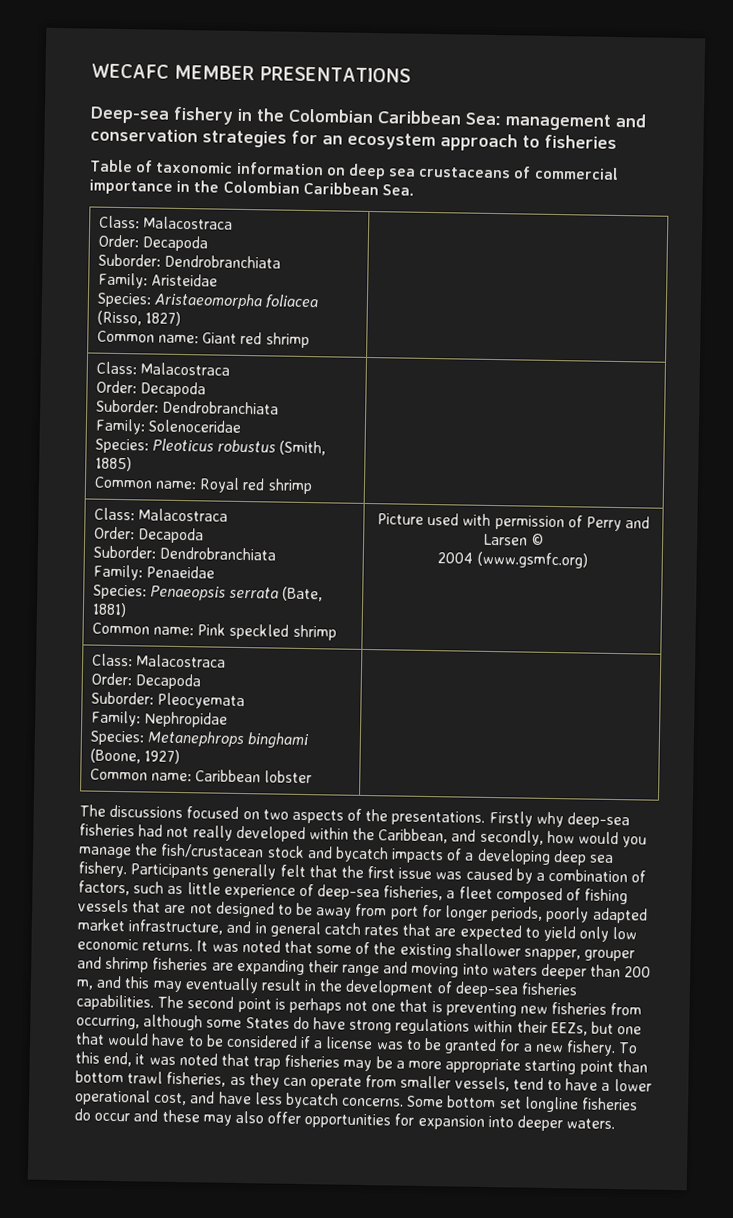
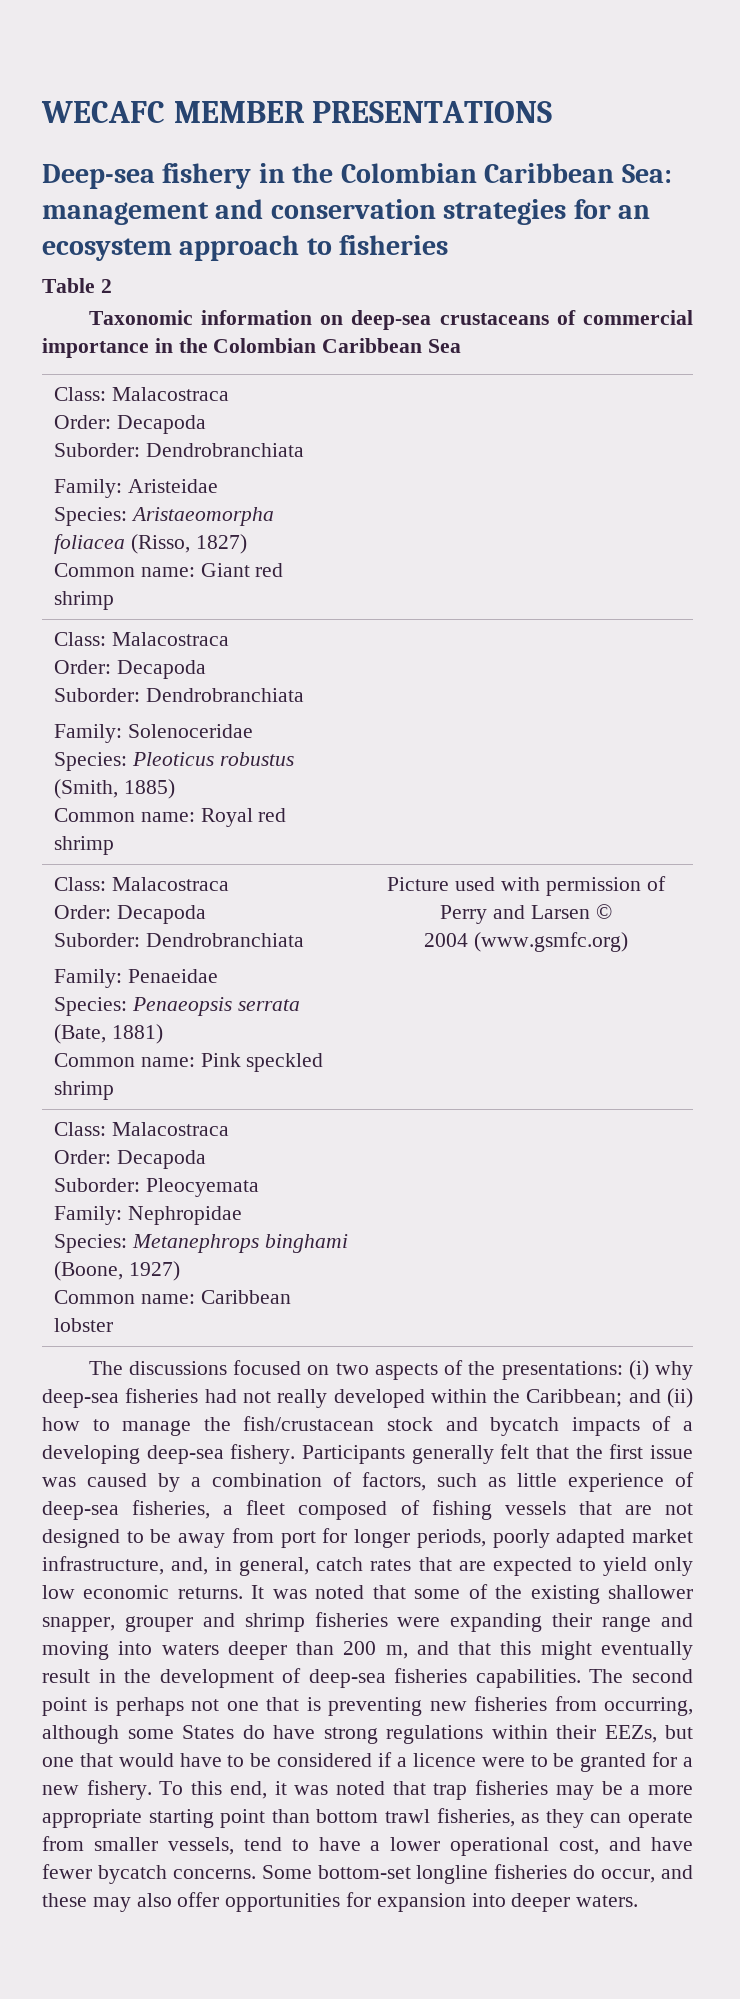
- Table of taxonomic information on deep sea crustaceans of commercial importance in the Colombian Caribbean Sea.
+ Table 2
+ Taxonomic information on deep-sea crustaceans of commercial importance in the Colombian Caribbean Sea
- The discussions focused on two aspects of the presentations. Firstly why deep-sea fisheries had not really developed within the Caribbean, and secondly, how would you manage the fish/crustacean stock and bycatch impacts of a developing deep sea fishery.
+ The discussions focused on two aspects of the presentations: (i) why deep-sea fisheries had not really developed within the Caribbean; and (ii) how to manage the fish/crustacean stock and bycatch impacts of a developing deep-sea fishery.
- Participants generally felt that the first issue was caused by a combination of factors, such as little experience of deep-sea fisheries, a fleet composed of fishing vessels that are not designed to be away from port for longer periods, poorly adapted market infrastructure, and in general catch rates that are expected to yield only low economic returns.
+ Participants generally felt that the first issue was caused by a combination of factors, such as little experience of deep-sea fisheries, a fleet composed of fishing vessels that are not designed to be away from port for longer periods, poorly adapted market infrastructure, and, in general, catch rates that are expected to yield only low economic returns.
- It was noted that some of the existing shallower snapper, grouper and shrimp fisheries are expanding their range and moving into waters deeper than 200 m, and this may eventually result in the development of deep-sea fisheries capabilities.
+ It was noted that some of the existing shallower snapper, grouper and shrimp fisheries were expanding their range and moving into waters deeper than 200 m, and that this might eventually result in the development of deep-sea fisheries capabilities.
- The second point is perhaps not one that is preventing new fisheries from occurring, although some States do have strong regulations within their EEZs, but one that would have to be considered if a license was to be granted for a new fishery.
+ The second point is perhaps not one that is preventing new fisheries from occurring, although some States do have strong regulations within their EEZs, but one that would have to be considered if a licence were to be granted for a new fishery.
- To this end, it was noted that trap fisheries may be a more appropriate starting point than bottom trawl fisheries, as they can operate from smaller vessels, tend to have a lower operational cost, and have less bycatch concerns.
+ To this end, it was noted that trap fisheries may be a more appropriate starting point than bottom trawl fisheries, as they can operate from smaller vessels, tend to have a lower operational cost, and have fewer bycatch concerns.
- Some bottom set longline fisheries do occur and these may also offer opportunities for expansion into deeper waters.
+ Some bottom-set longline fisheries do occur, and these may also offer opportunities for expansion into deeper waters.

